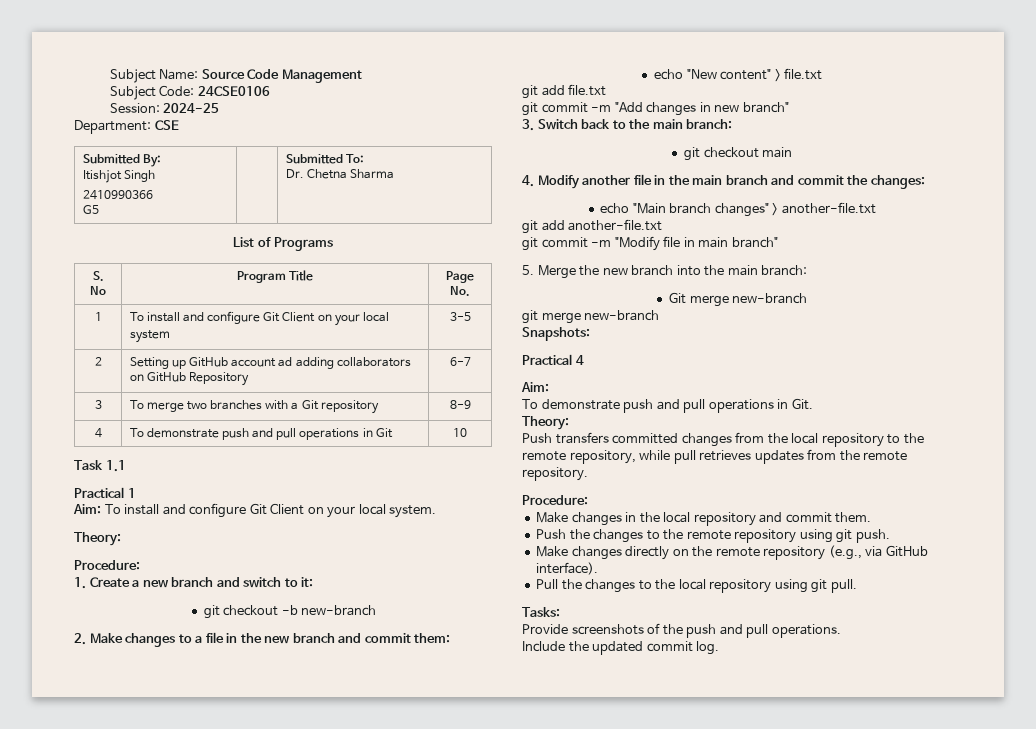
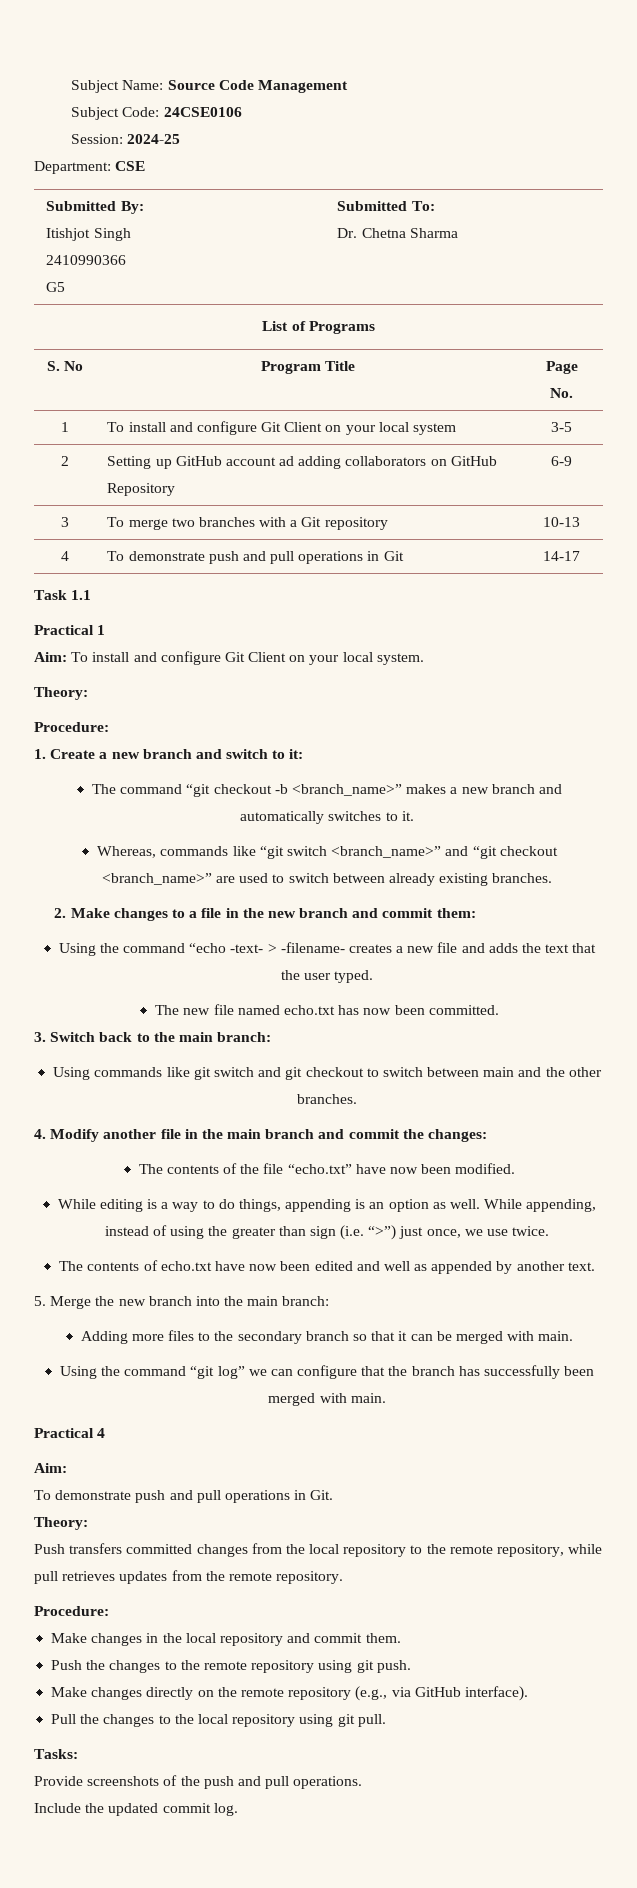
- 2 | Setting up GitHub account ad adding collaborators on GitHub Repository | 6-7
+ 2 | Setting up GitHub account ad adding collaborators on GitHub Repository | 6-9
- 3 | To merge two branches with a Git repository | 8-9
+ 3 | To merge two branches with a Git repository | 10-13
- 4 | To demonstrate push and pull operations in Git | 10
+ 4 | To demonstrate push and pull operations in Git | 14-17
- git checkout -b new-branch
+ The command “git checkout -b <branch_name>” makes a new branch and automatically switches to it.
+ Whereas, commands like “git switch <branch_name>” and “git checkout <branch_name>” are used to switch between already existing branches.
- echo "New content" > file.txt
- git add file.txt
- git commit -m "Add changes in new branch"
+ Using the command “echo -text- > -filename- creates a new file and adds the text that the user typed.
+ The new file named echo.txt has now been committed.
- git checkout main
+ Using commands like git switch and git checkout to switch between main and the other branches.
- echo "Main branch changes" > another-file.txt
- git add another-file.txt
- git commit -m "Modify file in main branch"
+ The contents of the file “echo.txt” have now been modified.
+ While editing is a way to do things, appending is an option as well. While appending, instead of using the greater than sign (i.e. “>”) just once, we use twice.
+ The contents of echo.txt have now been edited and well as appended by another text.
- Git merge new-branch
- git merge new-branch
- Snapshots:
+ Adding more files to the secondary branch so that it can be merged with main.
+ Using the command “git log” we can configure that the branch has successfully been merged with main.

